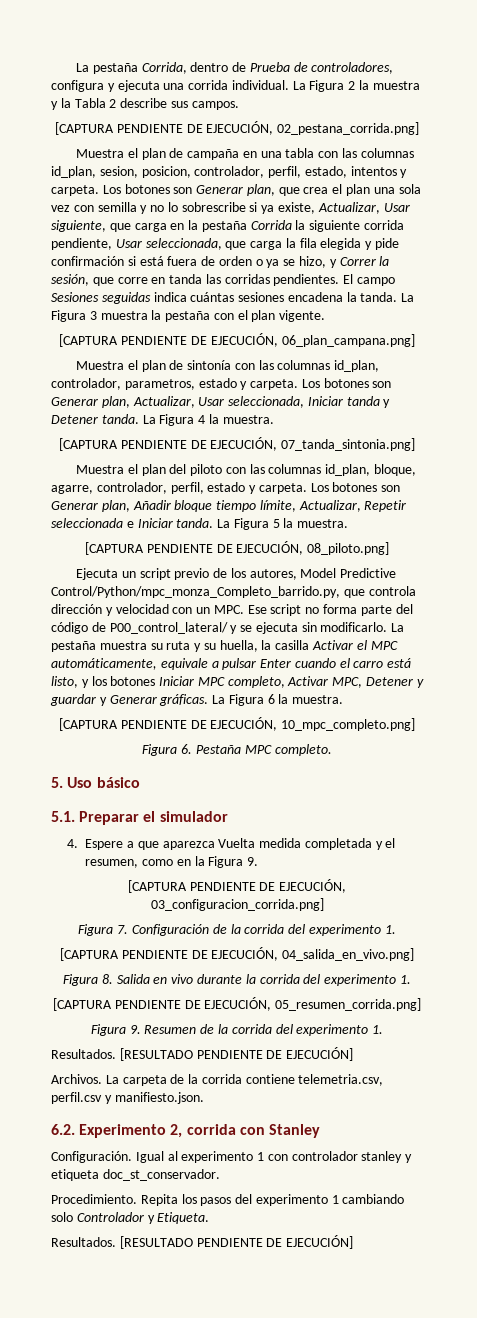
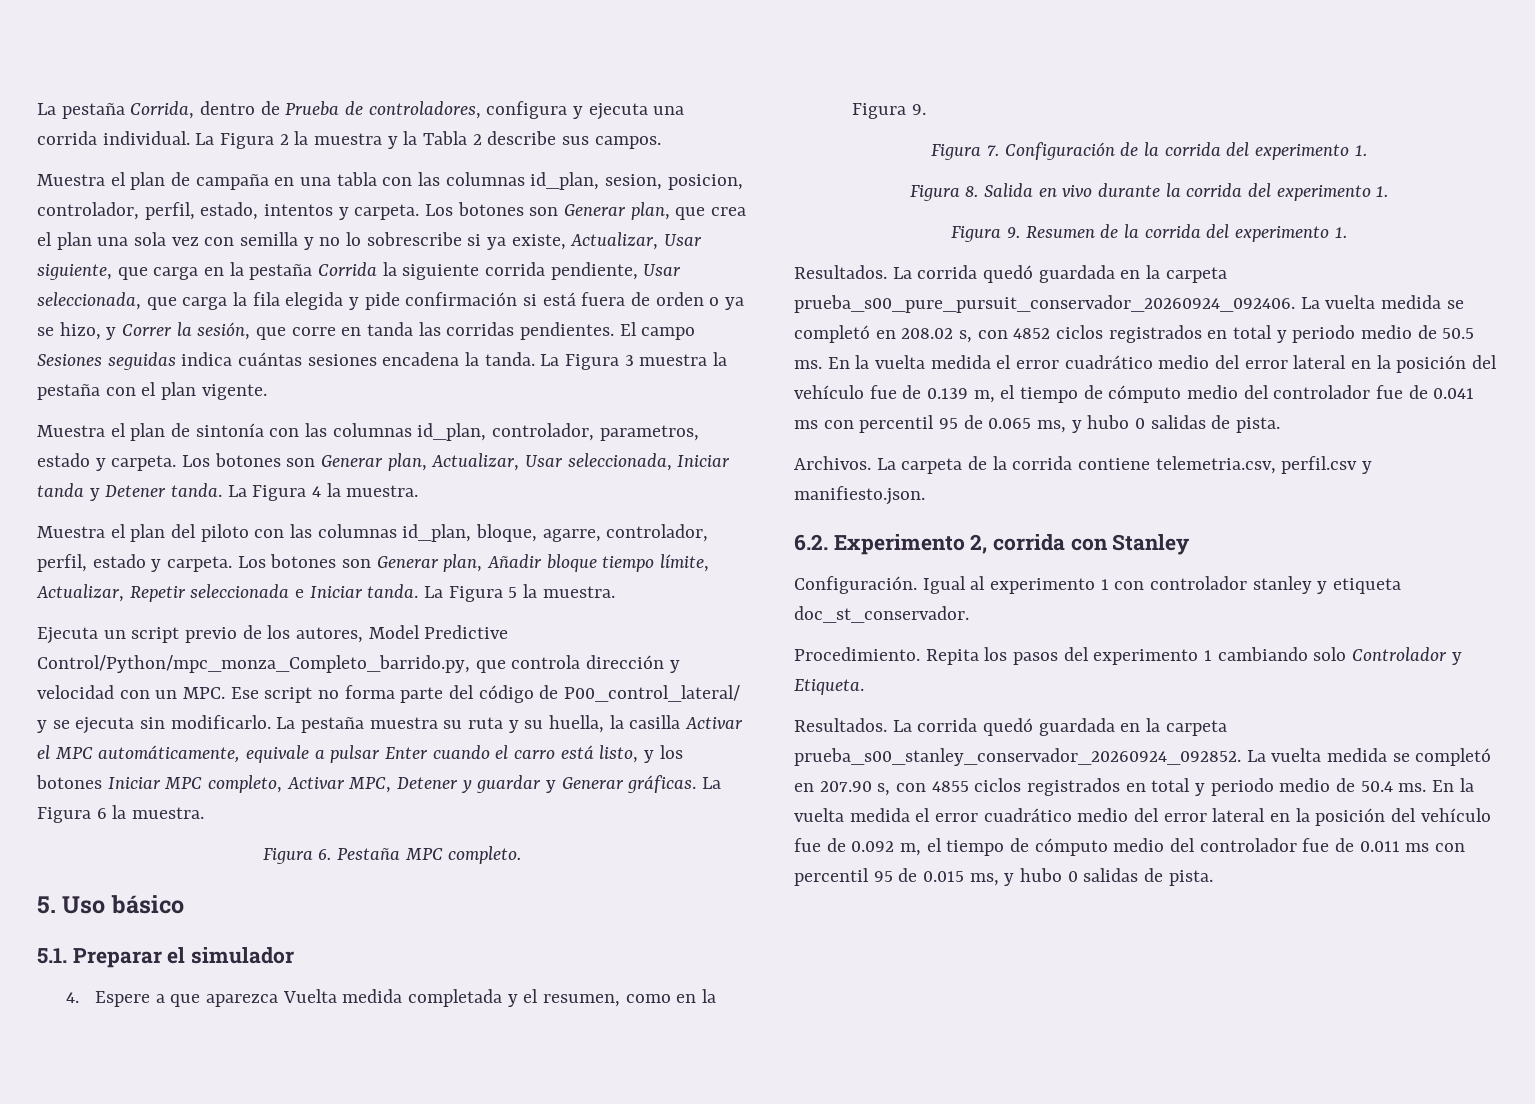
- [CAPTURA PENDIENTE DE EJECUCIÓN, 02_pestana_corrida.png]
- [CAPTURA PENDIENTE DE EJECUCIÓN, 06_plan_campana.png]
- [CAPTURA PENDIENTE DE EJECUCIÓN, 07_tanda_sintonia.png]
- [CAPTURA PENDIENTE DE EJECUCIÓN, 08_piloto.png]
- [CAPTURA PENDIENTE DE EJECUCIÓN, 10_mpc_completo.png]
- [CAPTURA PENDIENTE DE EJECUCIÓN, 03_configuracion_corrida.png]
- [CAPTURA PENDIENTE DE EJECUCIÓN, 04_salida_en_vivo.png]
- [CAPTURA PENDIENTE DE EJECUCIÓN, 05_resumen_corrida.png]
  Figura 9. Resumen de la corrida del experimento 1.
- Resultados. [RESULTADO PENDIENTE DE EJECUCIÓN]
+ Resultados. La corrida quedó guardada en la carpeta prueba_s00_pure_pursuit_conservador_20260924_092406. La vuelta medida se completó en 208.02 s, con 4852 ciclos registrados en total y periodo medio de 50.5 ms. En la vuelta medida el error cuadrático medio del error lateral en la posición del vehículo fue de 0.139 m, el tiempo de cómputo medio del controlador fue de 0.041 ms con percentil 95 de 0.065 ms, y hubo 0 salidas de pista.
  Repita los pasos del experimento 1 cambiando solo Controlador y Etiqueta.
- Resultados. [RESULTADO PENDIENTE DE EJECUCIÓN]
+ Resultados. La corrida quedó guardada en la carpeta prueba_s00_stanley_conservador_20260924_092852. La vuelta medida se completó en 207.90 s, con 4855 ciclos registrados en total y periodo medio de 50.4 ms. En la vuelta medida el error cuadrático medio del error lateral en la posición del vehículo fue de 0.092 m, el tiempo de cómputo medio del controlador fue de 0.011 ms con percentil 95 de 0.015 ms, y hubo 0 salidas de pista.

